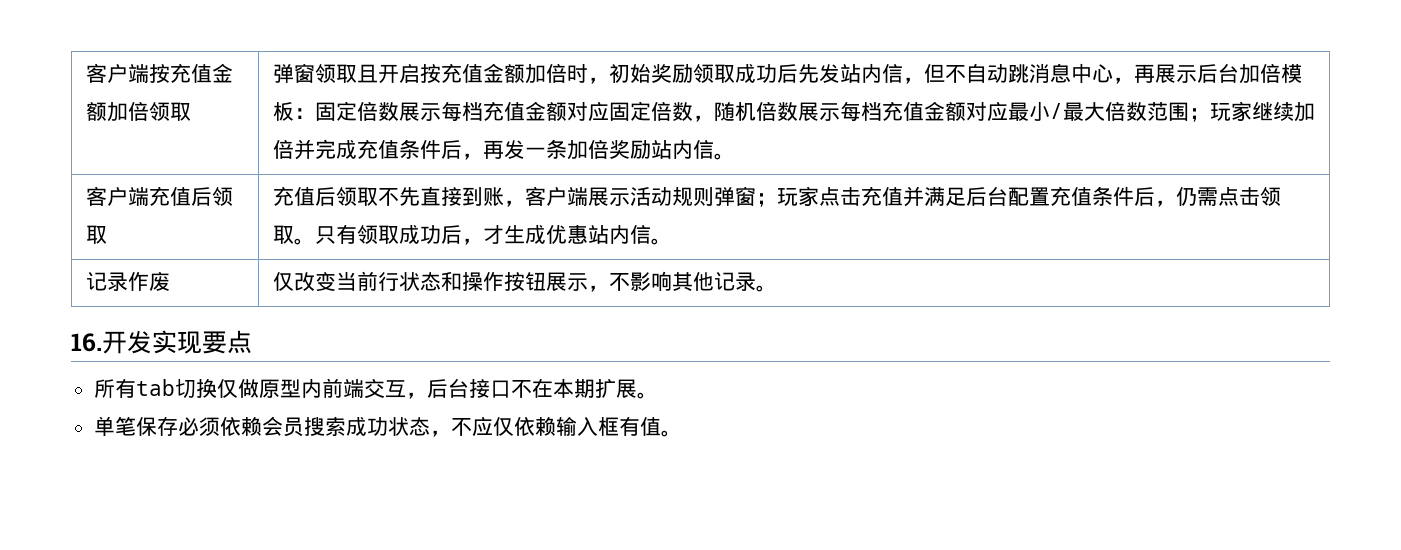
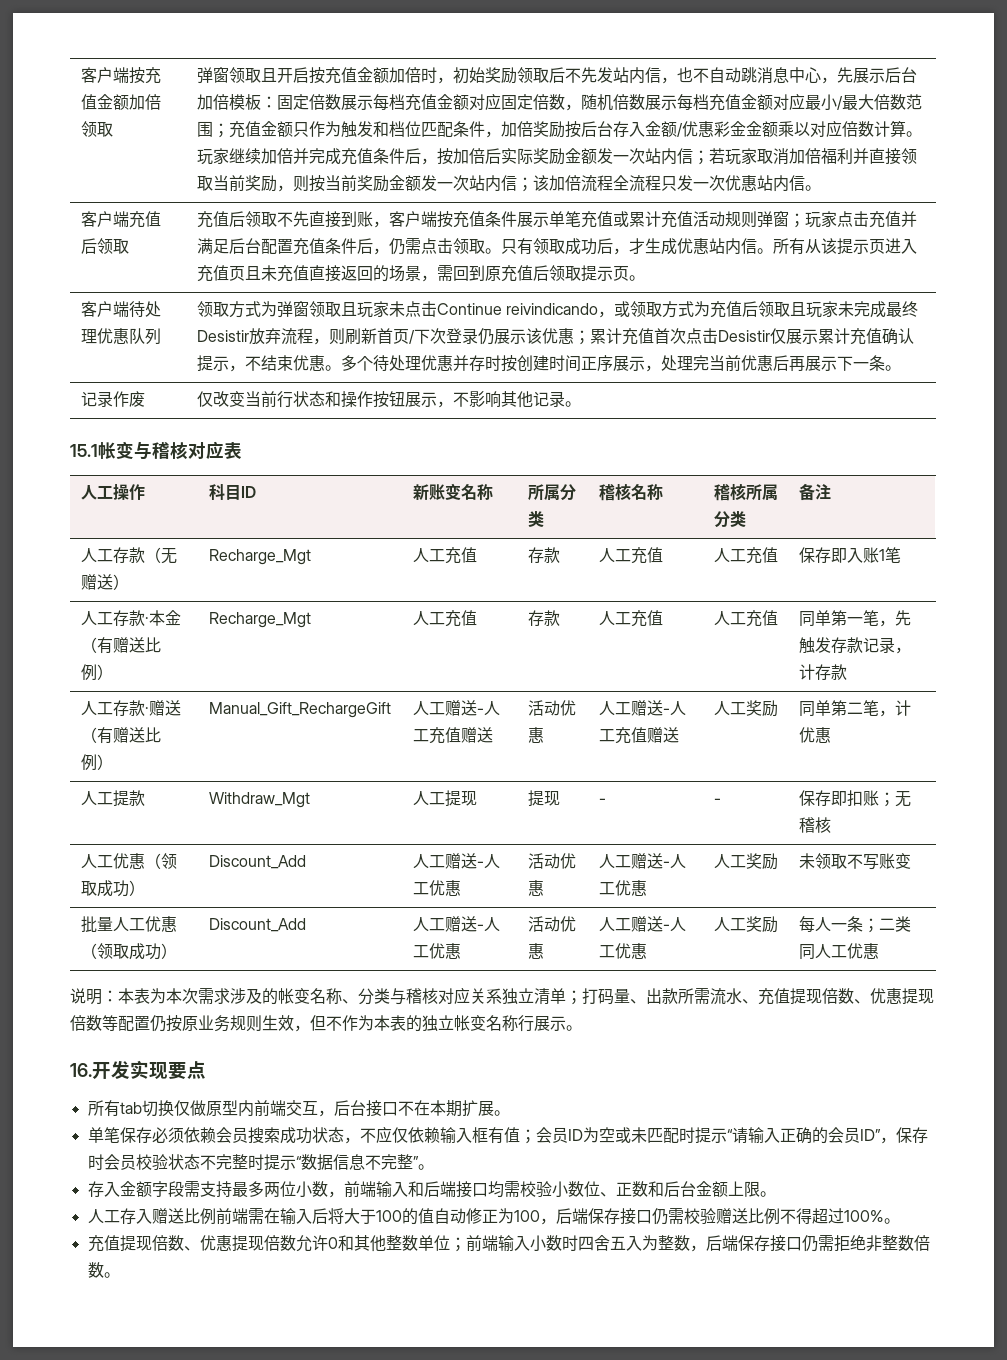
- 弹窗领取且开启按充值金额加倍时，初始奖励领取成功后先发站内信，但不自动跳消息中心，再展示后台加倍模板：固定倍数展示每档充值金额对应固定倍数，随机倍数展示每档充值金额对应最小/最大倍数范围；玩家继续加倍并完成充值条件后，再发一条加倍奖励站内信。
+ 弹窗领取且开启按充值金额加倍时，初始奖励领取后不先发站内信，也不自动跳消息中心，先展示后台加倍模板：固定倍数展示每档充值金额对应固定倍数，随机倍数展示每档充值金额对应最小/最大倍数范围；充值金额只作为触发和档位匹配条件，加倍奖励按后台存入金额/优惠彩金金额乘以对应倍数计算。玩家继续加倍并完成充值条件后，按加倍后实际奖励金额发一次站内信；若玩家取消加倍福利并直接领取当前奖励，则按当前奖励金额发一次站内信；该加倍流程全流程只发一次优惠站内信。
- 充值后领取不先直接到账，客户端展示活动规则弹窗；玩家点击充值并满足后台配置充值条件后，仍需点击领取。
+ 充值后领取不先直接到账，客户端按充值条件展示单笔充值或累计充值活动规则弹窗；玩家点击充值并满足后台配置充值条件后，仍需点击领取。
+ 所有从该提示页进入充值页且未充值直接返回的场景，需回到原充值后领取提示页。
+ 客户端待处理优惠队列 | 领取方式为弹窗领取且玩家未点击Continue reivindicando，或领取方式为充值后领取且玩家未完成最终Desistir放弃流程，则刷新首页/下次登录仍展示该优惠；累计充值首次点击Desistir仅展示累计充值确认提示，不结束优惠。多个待处理优惠并存时按创建时间正序展示，处理完当前优惠后再展示下一条。
+ 15.1帐变与稽核对应表
+ 人工操作 | 科目ID | 新账变名称 | 所属分类 | 稽核名称 | 稽核所属分类 | 备注
+ 人工存款（无赠送） | Recharge_Mgt | 人工充值 | 存款 | 人工充值 | 人工充值 | 保存即入账1笔
+ 人工存款·本金（有赠送比例） | Recharge_Mgt | 人工充值 | 存款 | 人工充值 | 人工充值 | 同单第一笔，先触发存款记录，计存款
+ 人工存款·赠送（有赠送比例） | Manual_Gift_RechargeGift | 人工赠送-人工充值赠送 | 活动优惠 | 人工赠送-人工充值赠送 | 人工奖励 | 同单第二笔，计优惠
+ 人工提款 | Withdraw_Mgt | 人工提现 | 提现 | - | - | 保存即扣账；无稽核
+ 人工优惠（领取成功） | Discount_Add | 人工赠送-人工优惠 | 活动优惠 | 人工赠送-人工优惠 | 人工奖励 | 未领取不写账变
+ 批量人工优惠（领取成功） | Discount_Add | 人工赠送-人工优惠 | 活动优惠 | 人工赠送-人工优惠 | 人工奖励 | 每人一条；二类同人工优惠
+ 说明：本表为本次需求涉及的帐变名称、分类与稽核对应关系独立清单；打码量、出款所需流水、充值提现倍数、优惠提现倍数等配置仍按原业务规则生效，但不作为本表的独立帐变名称行展示。
- 单笔保存必须依赖会员搜索成功状态，不应仅依赖输入框有值。
+ 单笔保存必须依赖会员搜索成功状态，不应仅依赖输入框有值；会员ID为空或未匹配时提示“请输入正确的会员ID”，保存时会员校验状态不完整时提示“数据信息不完整”。
+ 存入金额字段需支持最多两位小数，前端输入和后端接口均需校验小数位、正数和后台金额上限。
+ 人工存入赠送比例前端需在输入后将大于100的值自动修正为100，后端保存接口仍需校验赠送比例不得超过100%。
+ 充值提现倍数、优惠提现倍数允许0和其他整数单位；前端输入小数时四舍五入为整数，后端保存接口仍需拒绝非整数倍数。

